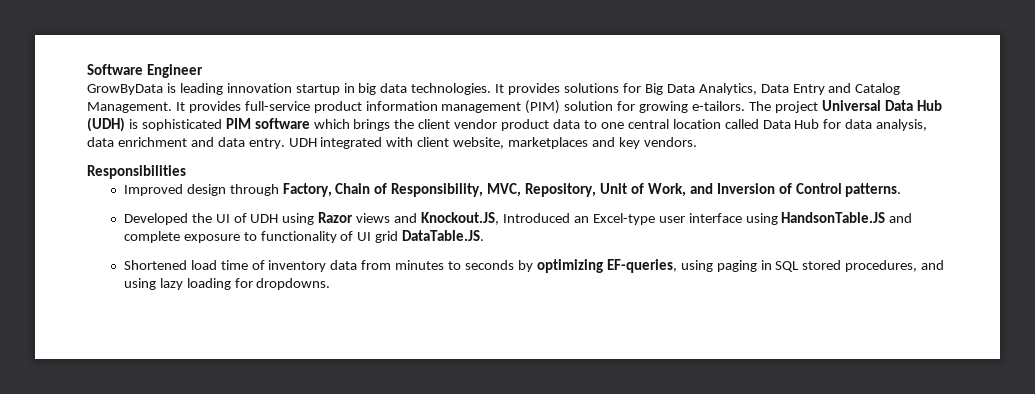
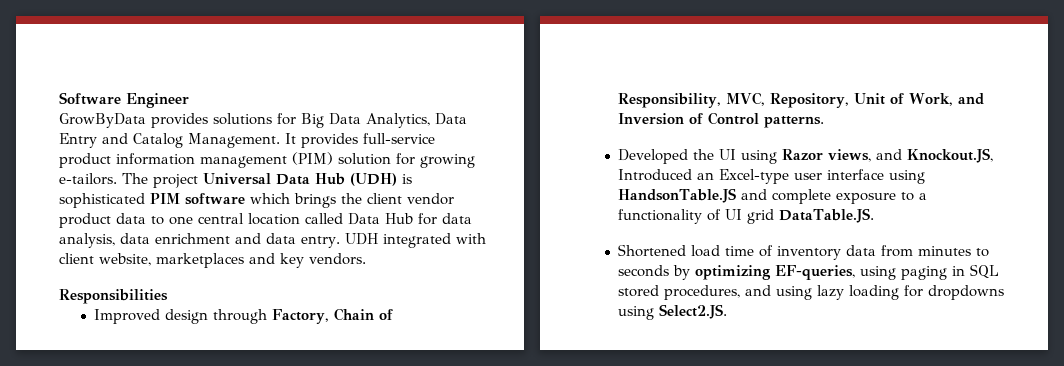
- GrowByData is leading innovation startup in big data technologies. It provides solutions for Big Data Analytics, Data Entry and Catalog Management.
+ GrowByData provides solutions for Big Data Analytics, Data Entry and Catalog Management.
- Developed the UI of UDH using Razor views and Knockout.JS, Introduced an Excel-type user interface using HandsonTable.JS and complete exposure to functionality of UI grid DataTable.JS.
+ Developed the UI using Razor views, and Knockout.JS, Introduced an Excel-type user interface using HandsonTable.JS and complete exposure to a functionality of UI grid DataTable.JS.
- Shortened load time of inventory data from minutes to seconds by optimizing EF-queries, using paging in SQL stored procedures, and using lazy loading for dropdowns.
+ Shortened load time of inventory data from minutes to seconds by optimizing EF-queries, using paging in SQL stored procedures, and using lazy loading for dropdowns using Select2.JS.

